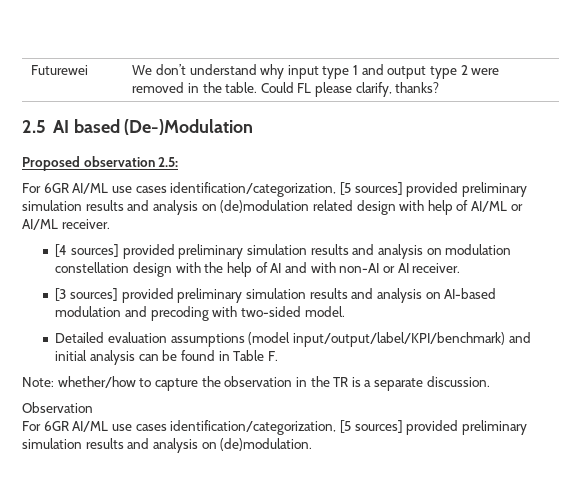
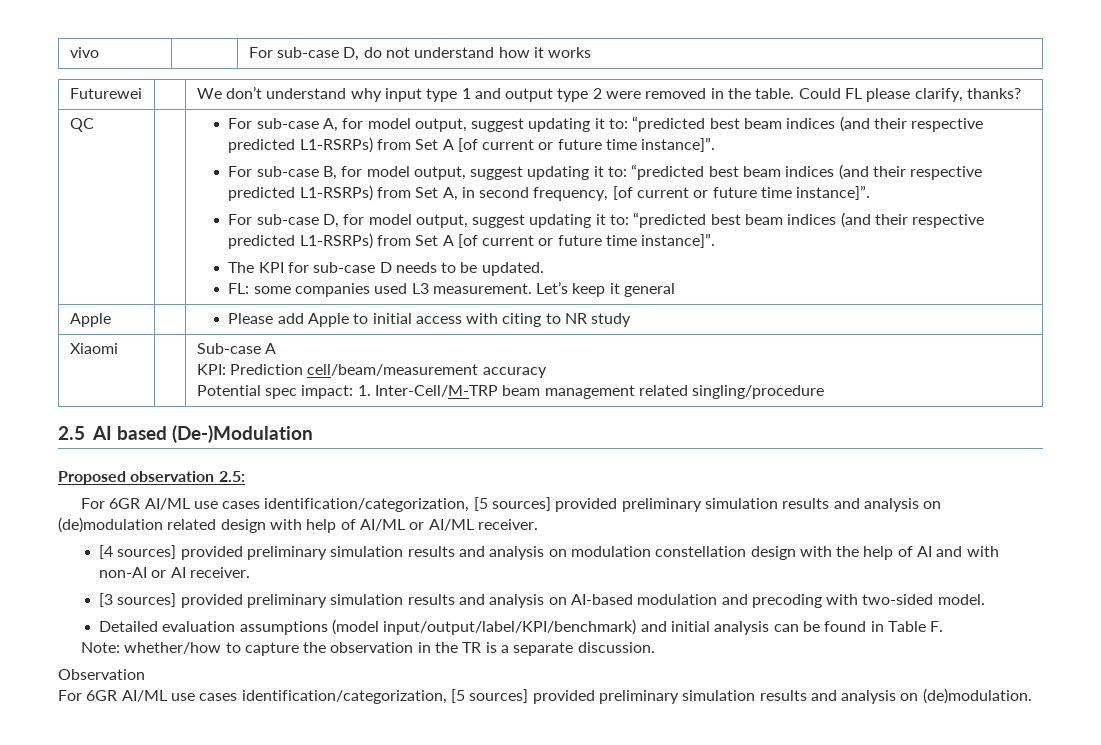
+ vivo | | For sub-case D, do not understand how it works
+ QC | | For sub-case A, for model output, suggest updating it to: “predicted best beam indices (and their respective predicted L1-RSRPs) from Set A [of current or future time instance]”.
+ For sub-case B, for model output, suggest updating it to: “predicted best beam indices (and their respective predicted L1-RSRPs) from Set A, in second frequency, [of current or future time instance]”.
+ For sub-case D, for model output, suggest updating it to: “predicted best beam indices (and their respective predicted L1-RSRPs) from Set A [of current or future time instance]”.
+ The KPI for sub-case D needs to be updated.
+ FL: some companies used L3 measurement. Let’s keep it general
+ Apple | | Please add Apple to initial access with citing to NR study
+ Xiaomi | | Sub-case A
+ KPI: Prediction cell/beam/measurement accuracy
+ Potential spec impact: 1. Inter-Cell/M-TRP beam management related singling/procedure

